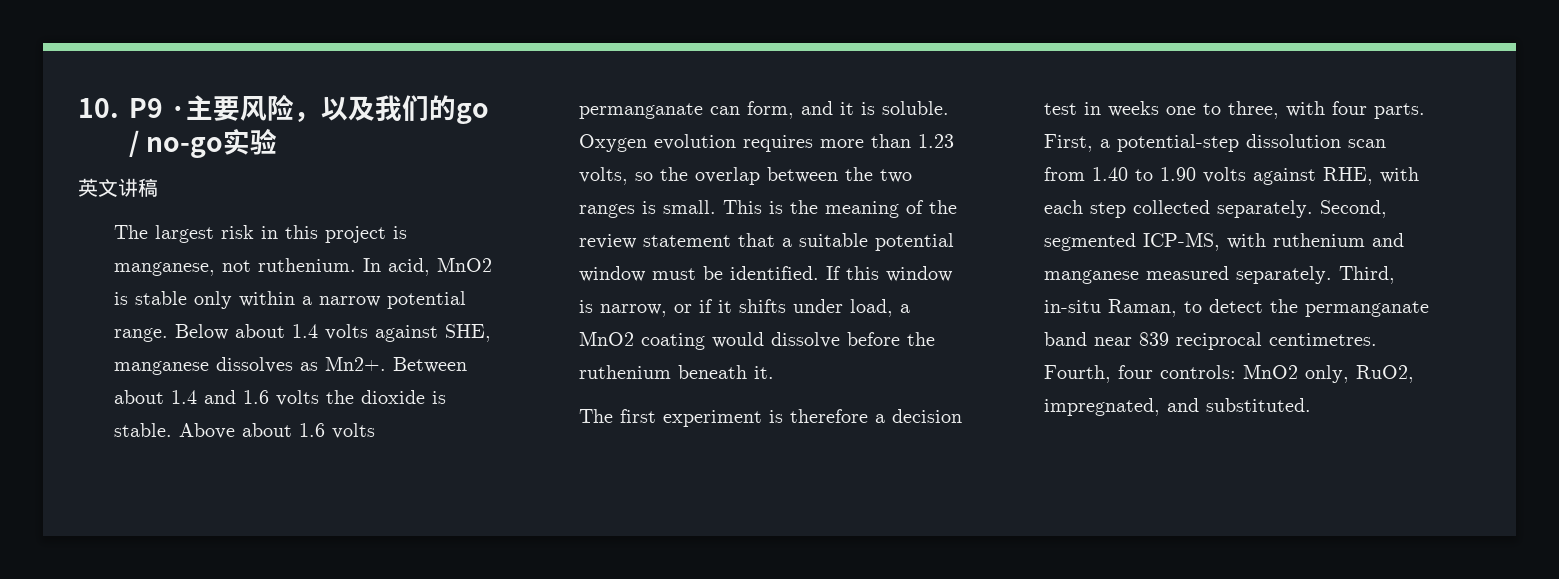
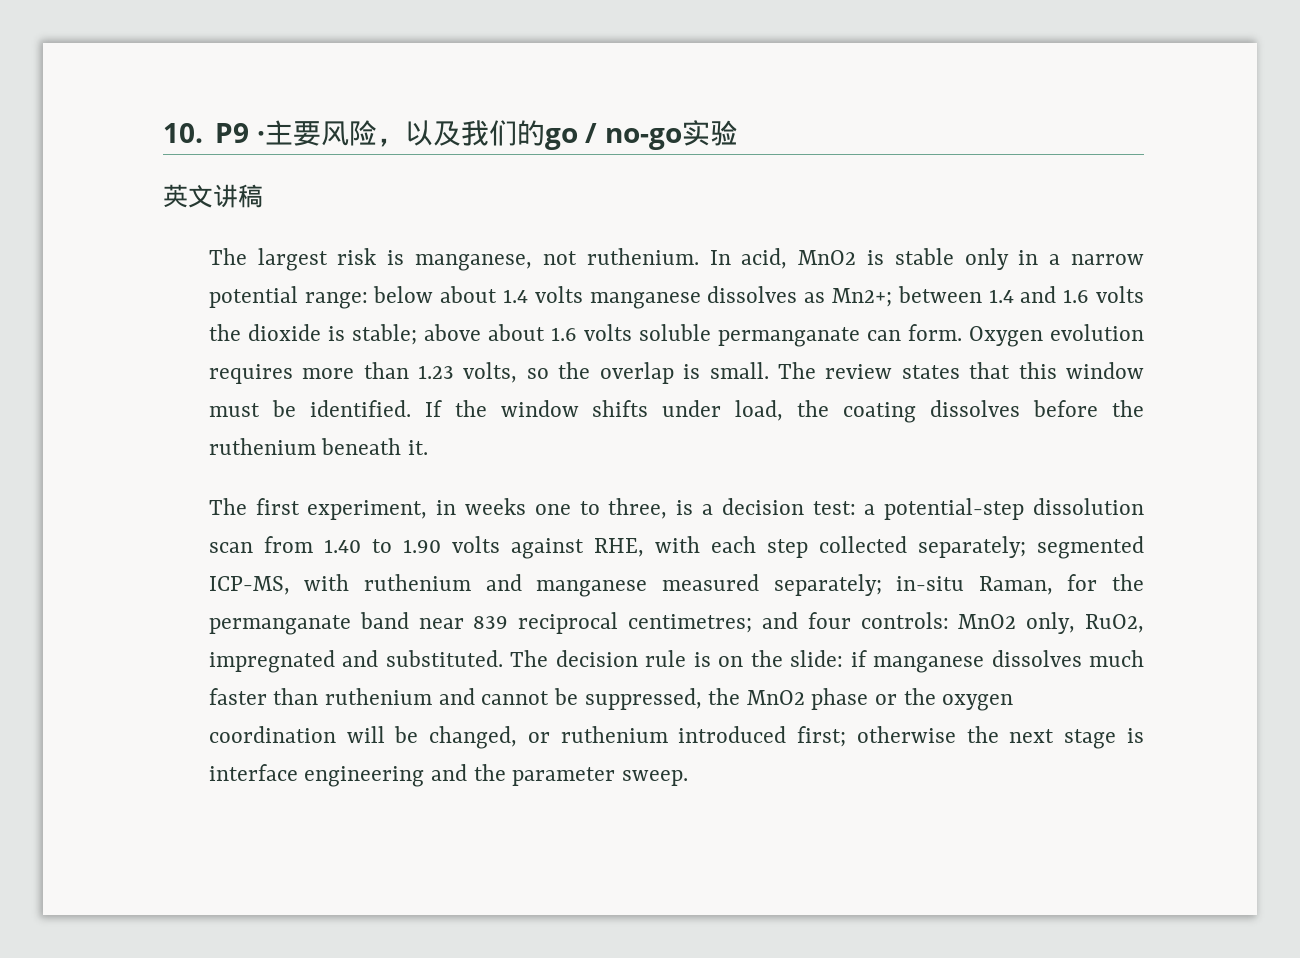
- The largest risk in this project is manganese, not ruthenium.
+ The largest risk is manganese, not ruthenium.
- In acid, MnO2 is stable only within a narrow potential range. Below about 1.4 volts against SHE, manganese dissolves as Mn2+. Between about 1.4 and 1.6 volts the dioxide is stable. Above about 1.6 volts permanganate can form, and it is soluble.
+ In acid, MnO2 is stable only in a narrow potential range: below about 1.4 volts manganese dissolves as Mn2+; between 1.4 and 1.6 volts the dioxide is stable; above about 1.6 volts soluble permanganate can form.
- Oxygen evolution requires more than 1.23 volts, so the overlap between the two ranges is small. This is the meaning of the review statement that a suitable potential window must be identified.
+ Oxygen evolution requires more than 1.23 volts, so the overlap is small. The review states that this window must be identified.
- If this window is narrow, or if it shifts under load, a MnO2 coating would dissolve before the ruthenium beneath it.
+ If the window shifts under load, the coating dissolves before the ruthenium beneath it.
- The first experiment is therefore a decision test in weeks one to three, with four parts. First, a potential-step dissolution scan from 1.40 to 1.90 volts against RHE, with each step collected separately. Second, segmented ICP-MS, with ruthenium and manganese measured separately. Third, in-situ Raman, to detect the permanganate band near 839 reciprocal centimetres. Fourth, four controls: MnO2 only, RuO2, impregnated, and substituted.
+ The first experiment, in weeks one to three, is a decision test: a potential-step dissolution scan from 1.40 to 1.90 volts against RHE, with each step collected separately; segmented ICP-MS, with ruthenium and manganese measured separately; in-situ Raman, for the permanganate band near 839 reciprocal centimetres; and four controls: MnO2 only, RuO2, impregnated and substituted.
+ The decision rule is on the slide: if manganese dissolves much faster than ruthenium and cannot be suppressed, the MnO2 phase or the oxygen coordination will be changed, or ruthenium introduced first; otherwise the next stage is interface engineering and the parameter sweep.

